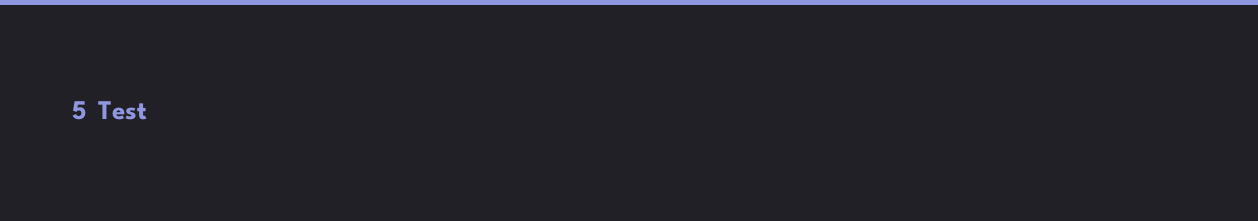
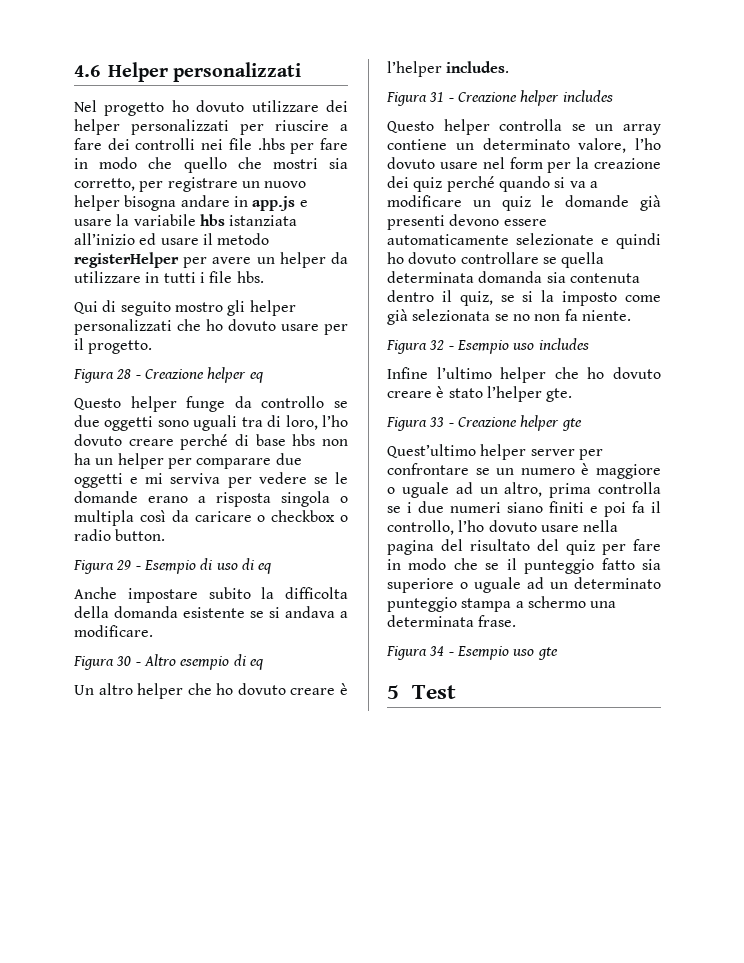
+ 4.6 Helper personalizzati
+ Nel progetto ho dovuto utilizzare dei helper personalizzati per riuscire a fare dei controlli nei file .hbs per fare in modo che quello che mostri sia corretto, per registrare un nuovo helper bisogna andare in app.js e usare la variabile hbs istanziata all’inizio ed usare il metodo registerHelper per avere un helper da utilizzare in tutti i file hbs.
+ Qui di seguito mostro gli helper personalizzati che ho dovuto usare per il progetto.
+ Figura 28 - Creazione helper eq
+ Questo helper funge da controllo se due oggetti sono uguali tra di loro, l’ho dovuto creare perché di base hbs non ha un helper per comparare due oggetti e mi serviva per vedere se le domande erano a risposta singola o multipla così da caricare o checkbox o radio button.
+ Figura 29 - Esempio di uso di eq
+ Anche impostare subito la difficolta della domanda esistente se si andava a modificare.
+ Figura 30 - Altro esempio di eq
+ Un altro helper che ho dovuto creare è l’helper includes.
+ Figura 31 - Creazione helper includes
+ Questo helper controlla se un array contiene un determinato valore, l’ho dovuto usare nel form per la creazione dei quiz perché quando si va a modificare un quiz le domande già presenti devono essere automaticamente selezionate e quindi ho dovuto controllare se quella determinata domanda sia contenuta dentro il quiz, se si la imposto come già selezionata se no non fa niente.
+ Figura 32 - Esempio uso includes
+ Infine l’ultimo helper che ho dovuto creare è stato l’helper gte.
+ Figura 33 - Creazione helper gte
+ Quest’ultimo helper server per confrontare se un numero è maggiore o uguale ad un altro, prima controlla se i due numeri siano finiti e poi fa il controllo, l’ho dovuto usare nella pagina del risultato del quiz per fare in modo che se il punteggio fatto sia superiore o uguale ad un determinato punteggio stampa a schermo una determinata frase.
+ Figura 34 - Esempio uso gte

